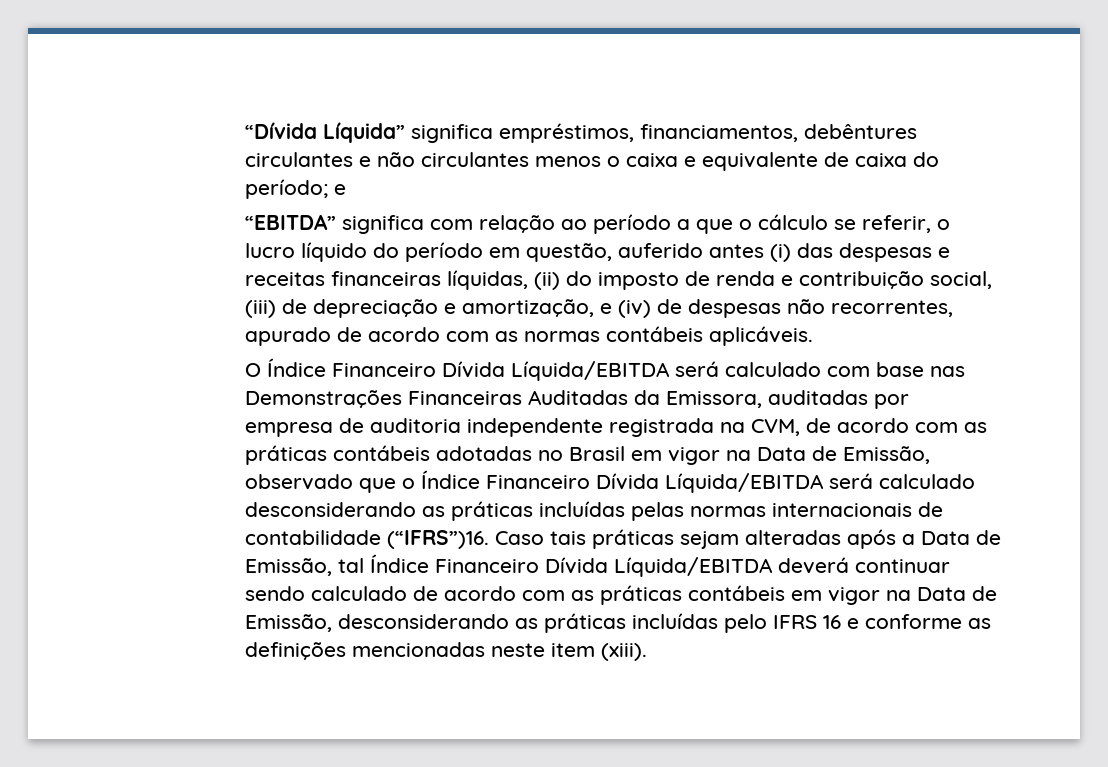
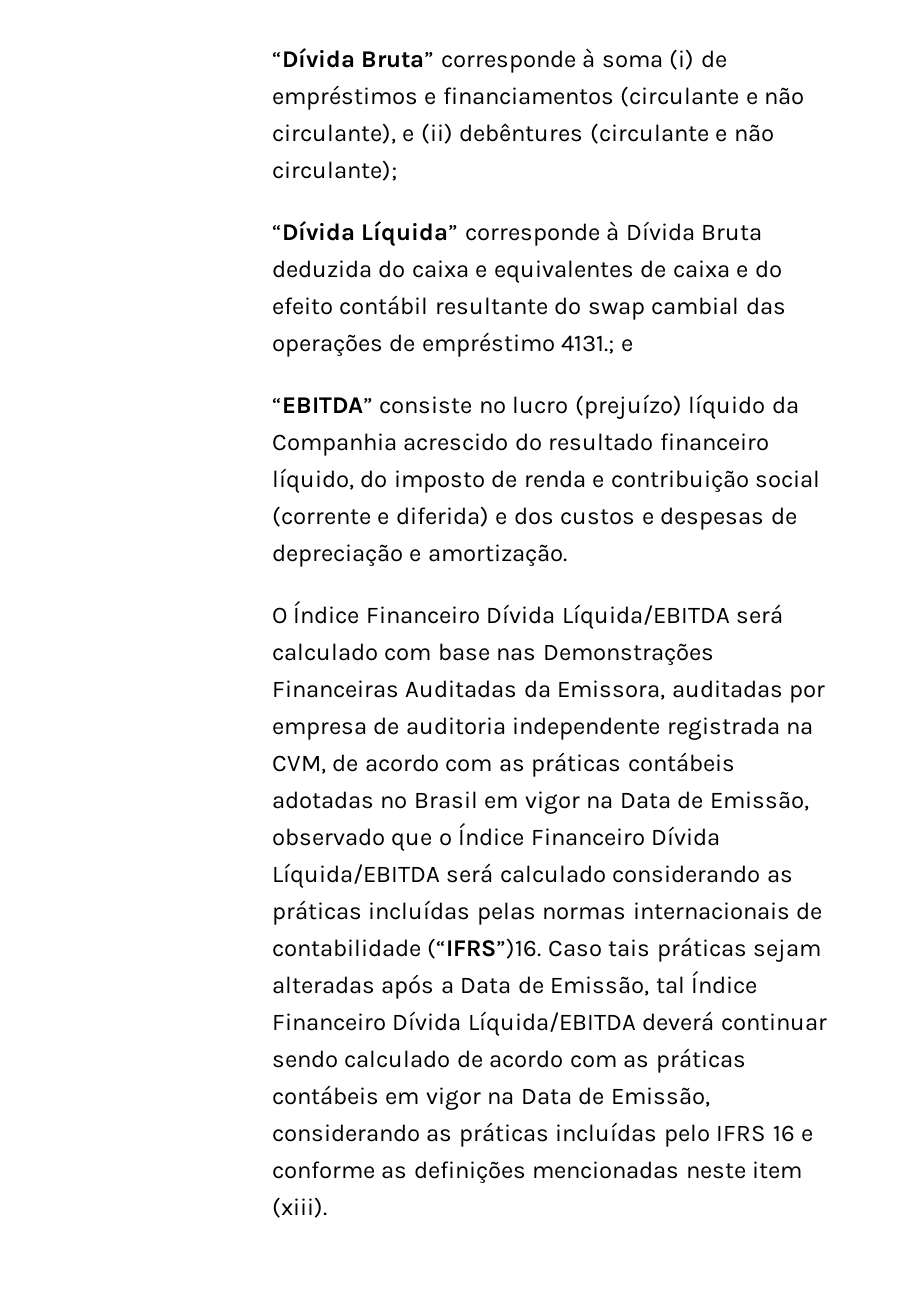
- “Dívida Líquida” significa empréstimos, financiamentos, debêntures circulantes e não circulantes menos o caixa e equivalente de caixa do período; e
- “EBITDA” significa com relação ao período a que o cálculo se referir, o lucro líquido do período em questão, auferido antes (i) das despesas e receitas financeiras líquidas, (ii) do imposto de renda e contribuição social, (iii) de depreciação e amortização, e (iv) de despesas não recorrentes, apurado de acordo com as normas contábeis aplicáveis.
+ “Dívida Bruta” corresponde à soma (i) de empréstimos e financiamentos (circulante e não circulante), e (ii) debêntures (circulante e não circulante);
+ “Dívida Líquida” corresponde à Dívida Bruta deduzida do caixa e equivalentes de caixa e do efeito contábil resultante do swap cambial das operações de empréstimo 4131.; e
+ “EBITDA” consiste no lucro (prejuízo) líquido da Companhia acrescido do resultado financeiro líquido, do imposto de renda e contribuição social (corrente e diferida) e dos custos e despesas de depreciação e amortização.
- O Índice Financeiro Dívida Líquida/EBITDA será calculado com base nas Demonstrações Financeiras Auditadas da Emissora, auditadas por empresa de auditoria independente registrada na CVM, de acordo com as práticas contábeis adotadas no Brasil em vigor na Data de Emissão, observado que o Índice Financeiro Dívida Líquida/EBITDA será calculado desconsiderando as práticas incluídas pelas normas internacionais de contabilidade (“IFRS”)16.
+ O Índice Financeiro Dívida Líquida/EBITDA será calculado com base nas Demonstrações Financeiras Auditadas da Emissora, auditadas por empresa de auditoria independente registrada na CVM, de acordo com as práticas contábeis adotadas no Brasil em vigor na Data de Emissão, observado que o Índice Financeiro Dívida Líquida/EBITDA será calculado considerando as práticas incluídas pelas normas internacionais de contabilidade (“IFRS”)16.
- Caso tais práticas sejam alteradas após a Data de Emissão, tal Índice Financeiro Dívida Líquida/EBITDA deverá continuar sendo calculado de acordo com as práticas contábeis em vigor na Data de Emissão, desconsiderando as práticas incluídas pelo IFRS 16 e conforme as definições mencionadas neste item (xiii).
+ Caso tais práticas sejam alteradas após a Data de Emissão, tal Índice Financeiro Dívida Líquida/EBITDA deverá continuar sendo calculado de acordo com as práticas contábeis em vigor na Data de Emissão, considerando as práticas incluídas pelo IFRS 16 e conforme as definições mencionadas neste item (xiii).

